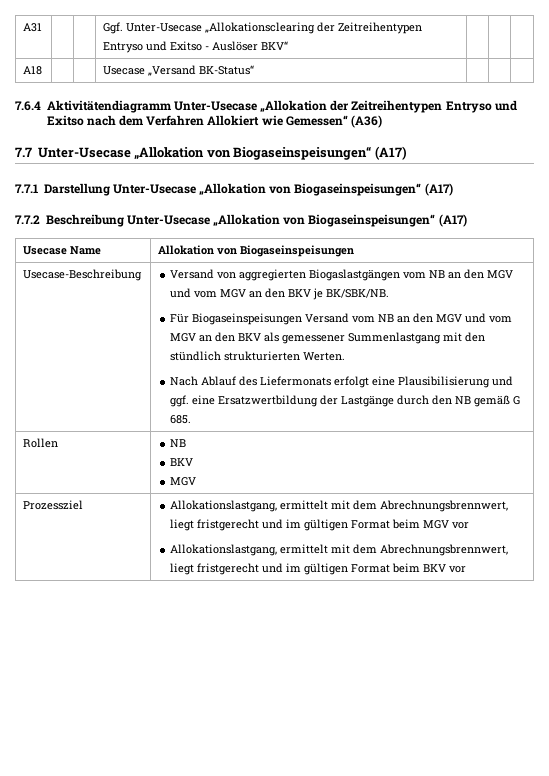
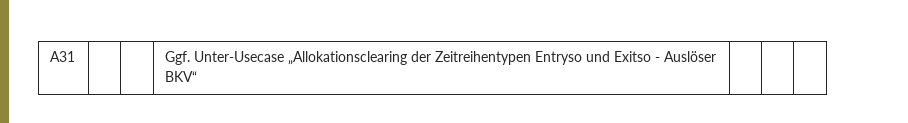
- A18 | | | Usecase „Versand BK-Status“ | | |
- 7.6.4 Aktivitätendiagramm Unter-Usecase „Allokation der Zeitreihentypen Entryso und Exitso nach dem Verfahren Allokiert wie Gemessen“ (A36)
- 7.7 Unter-Usecase „Allokation von Biogaseinspeisungen“ (A17)
- 7.7.1 Darstellung Unter-Usecase „Allokation von Biogaseinspeisungen“ (A17)
- 7.7.2 Beschreibung Unter-Usecase „Allokation von Biogaseinspeisungen“ (A17)
- Usecase Name | Allokation von Biogaseinspeisungen
- Usecase-Beschreibung | Versand von aggregierten Biogaslastgängen vom NB an den MGV und vom MGV an den BKV je BK/SBK/NB.
- Für Biogaseinspeisungen Versand vom NB an den MGV und vom MGV an den BKV als gemessener Summenlastgang mit den stündlich strukturierten Werten.
- Nach Ablauf des Liefermonats erfolgt eine Plausibilisierung und ggf. eine Ersatzwertbildung der Lastgänge durch den NB gemäß G 685.
- Rollen | NB
- BKV
- MGV
- Prozessziel | Allokationslastgang, ermittelt mit dem Abrechnungsbrennwert, liegt fristgerecht und im gültigen Format beim MGV vor
- Allokationslastgang, ermittelt mit dem Abrechnungsbrennwert, liegt fristgerecht und im gültigen Format beim BKV vor

